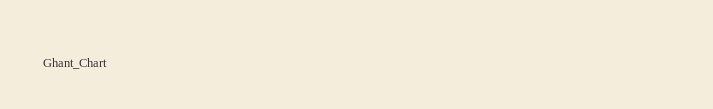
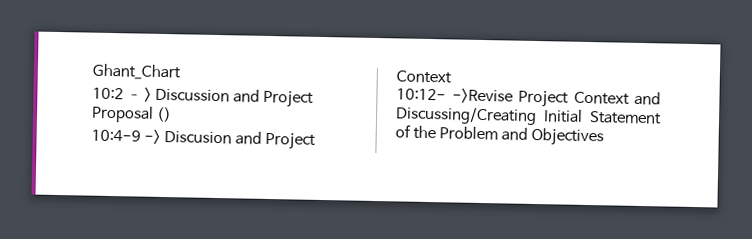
+ 10:2 – > Discussion and Project Proposal ()
+ 10:4-9 -> Discusion and Project Context
+ 10:12- ->Revise Project Context and Discussing/Creating Initial Statement of the Problem and Objectives

